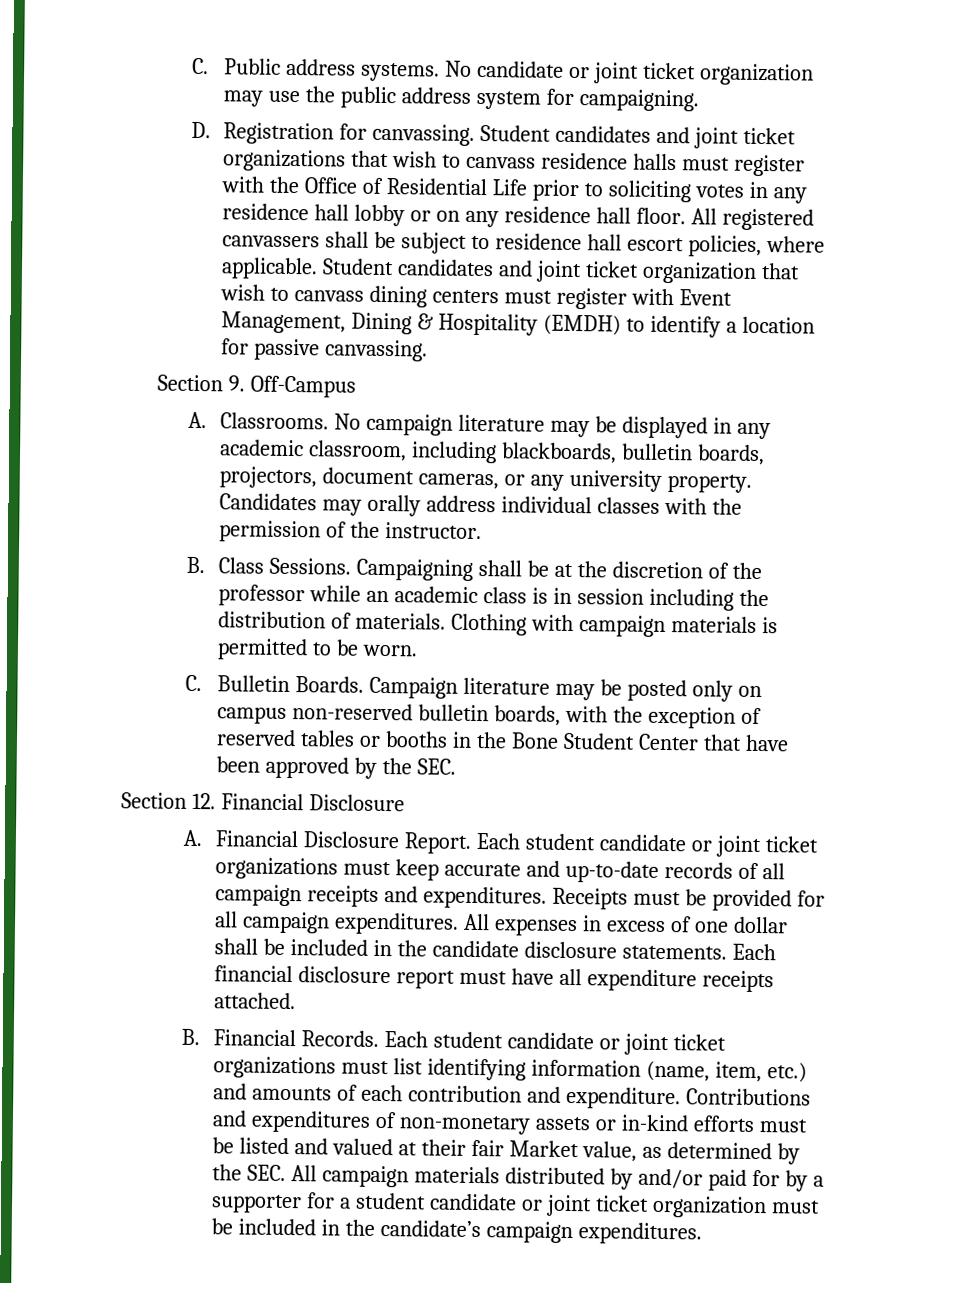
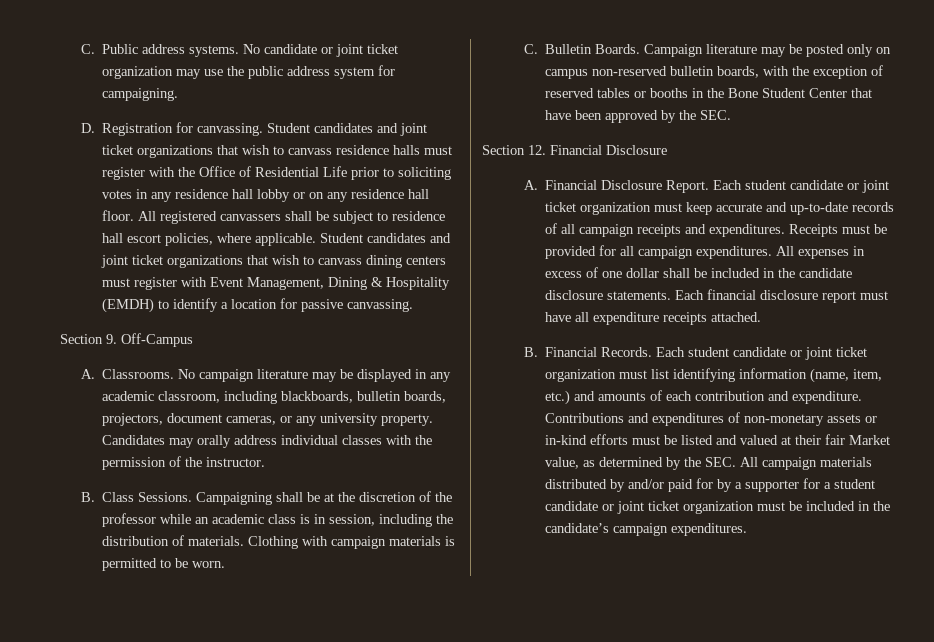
- Student candidates and joint ticket organization that wish to canvass dining centers must register with Event Management, Dining & Hospitality (EMDH) to identify a location for passive canvassing.
+ Student candidates and joint ticket organizations that wish to canvass dining centers must register with Event Management, Dining & Hospitality (EMDH) to identify a location for passive canvassing.
- Campaigning shall be at the discretion of the professor while an academic class is in session including the distribution of materials.
+ Campaigning shall be at the discretion of the professor while an academic class is in session, including the distribution of materials.
- Each student candidate or joint ticket organizations must keep accurate and up-to-date records of all campaign receipts and expenditures.
+ Each student candidate or joint ticket organization must keep accurate and up-to-date records of all campaign receipts and expenditures.
- Each student candidate or joint ticket organizations must list identifying information (name, item, etc.) and amounts of each contribution and expenditure.
+ Each student candidate or joint ticket organization must list identifying information (name, item, etc.) and amounts of each contribution and expenditure.

